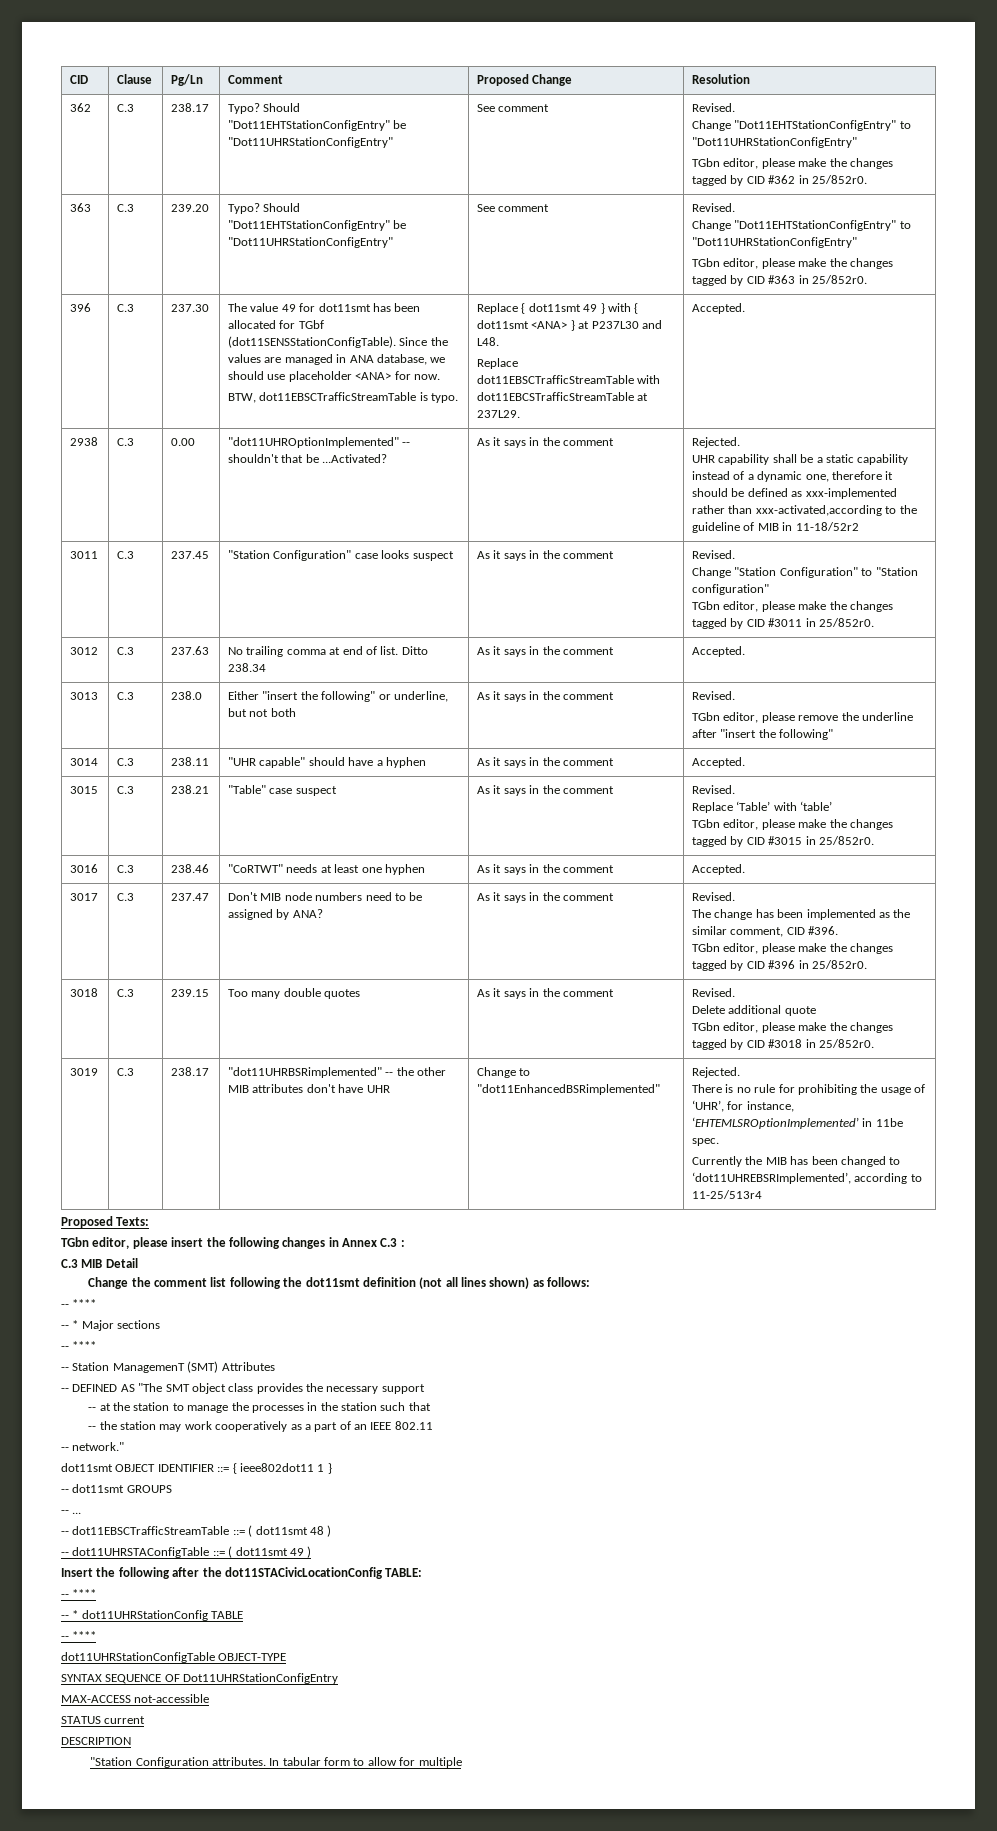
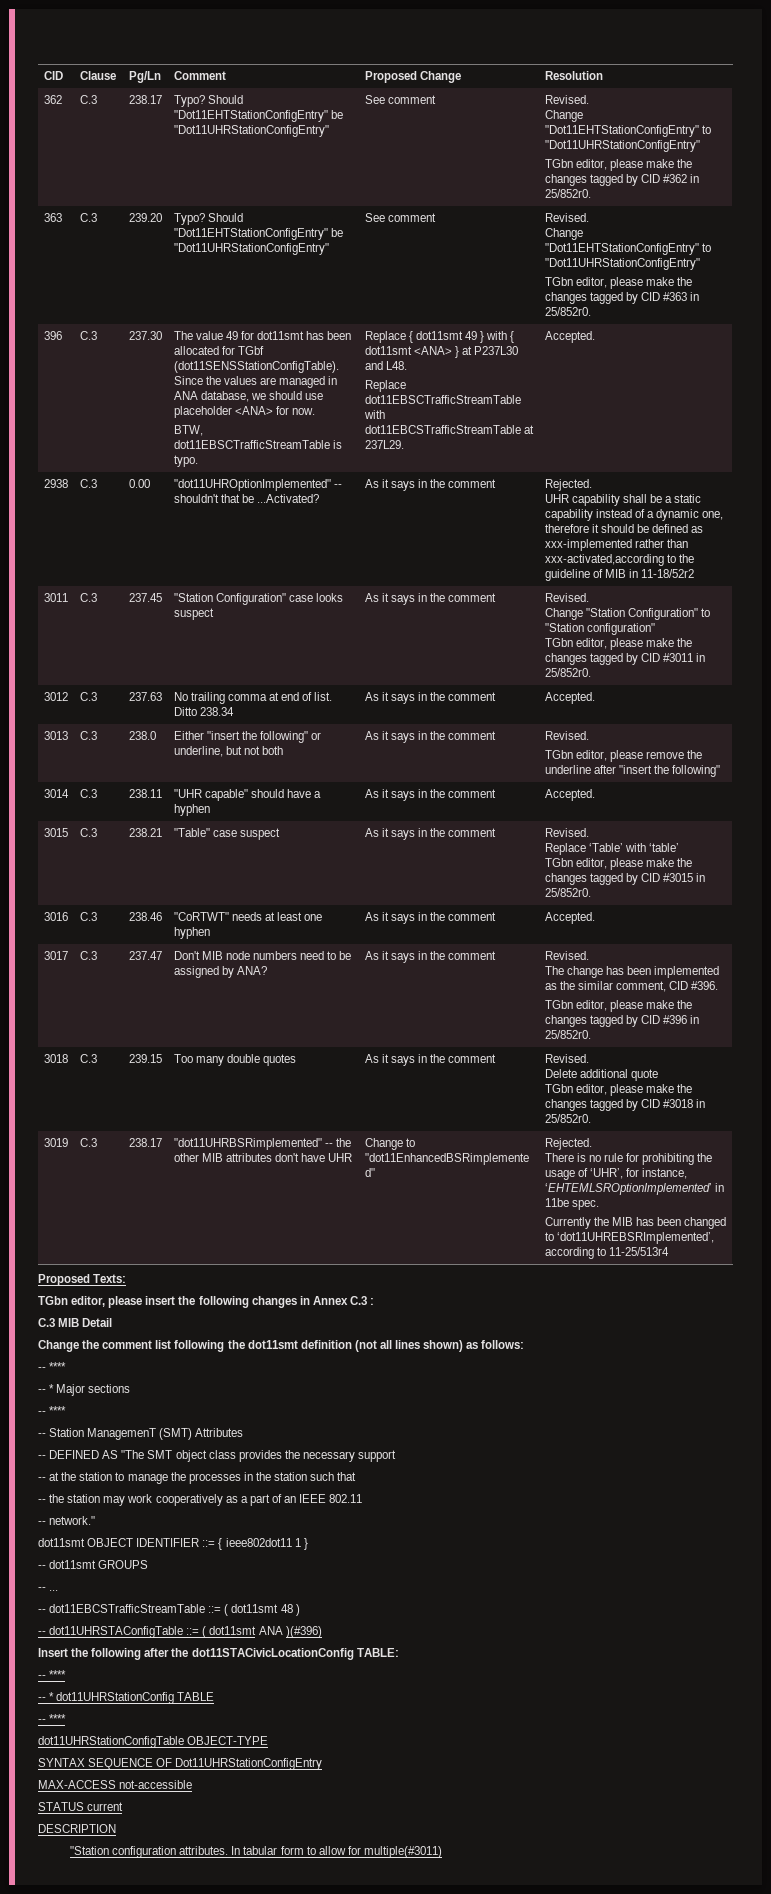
- -- dot11EBSCTrafficStreamTable ::= ( dot11smt 48 )
+ -- dot11EBCSTrafficStreamTable ::= ( dot11smt 48 )
- -- dot11UHRSTAConfigTable ::= ( dot11smt 49 )
+ -- dot11UHRSTAConfigTable ::= ( dot11smt ANA )(#396)
- "Station Configuration attributes.
+ "Station configuration attributes.
- In tabular form to allow for multiple
+ In tabular form to allow for multiple(#3011)

